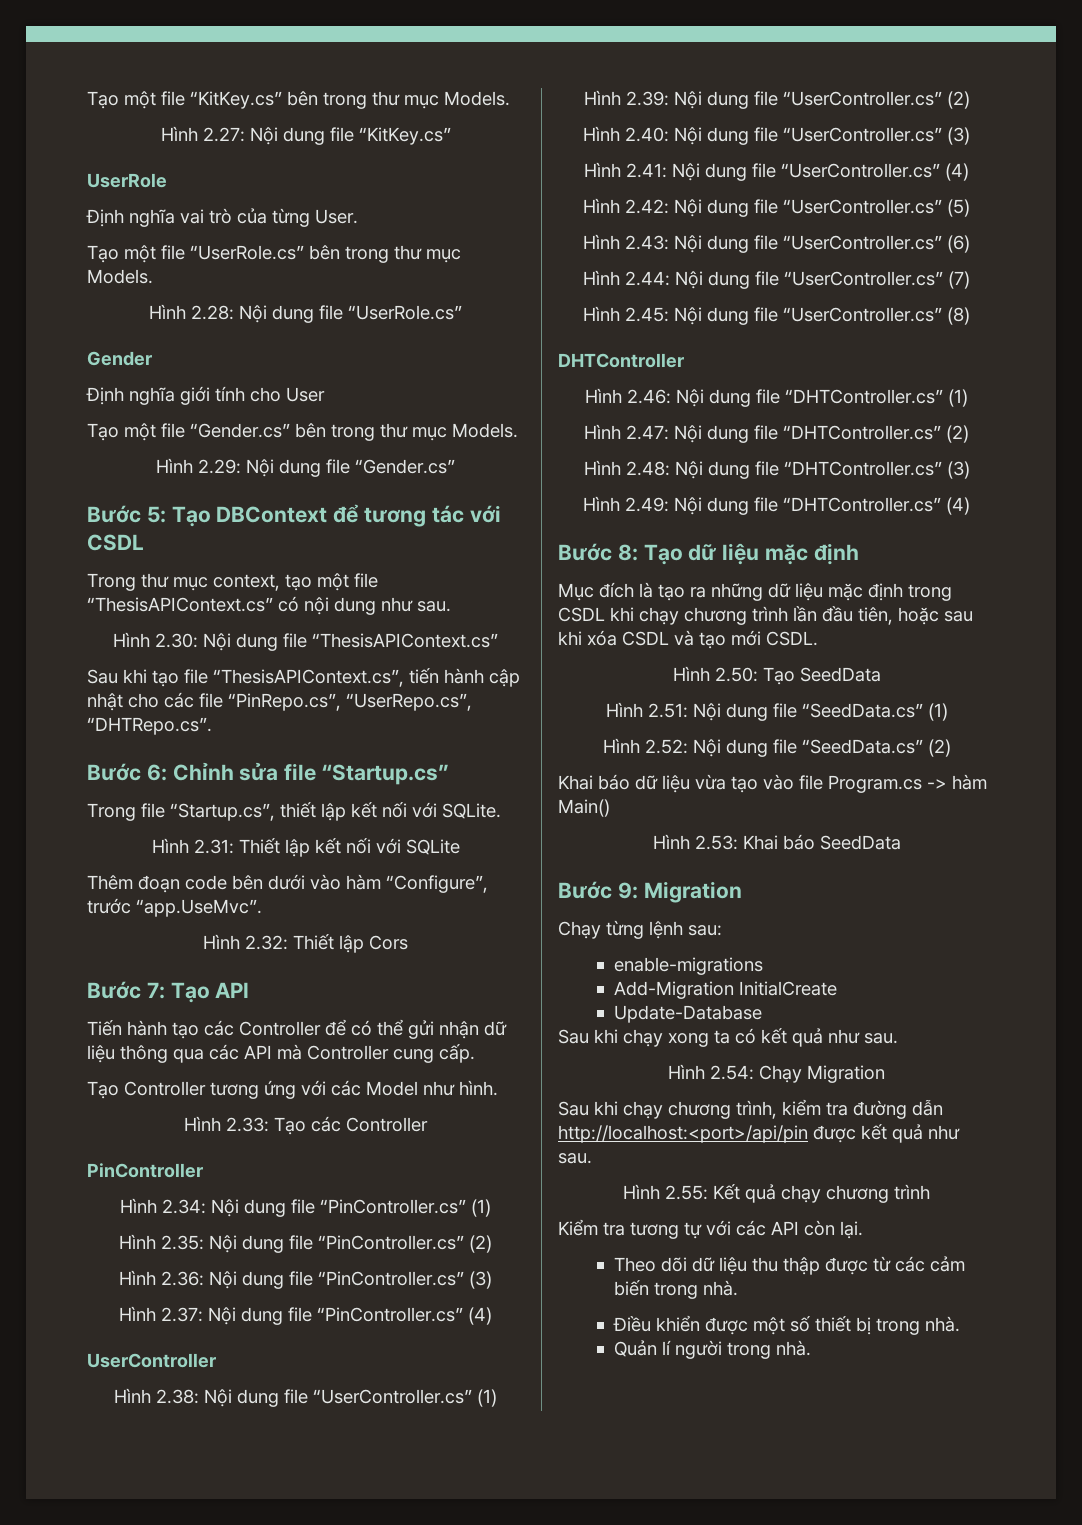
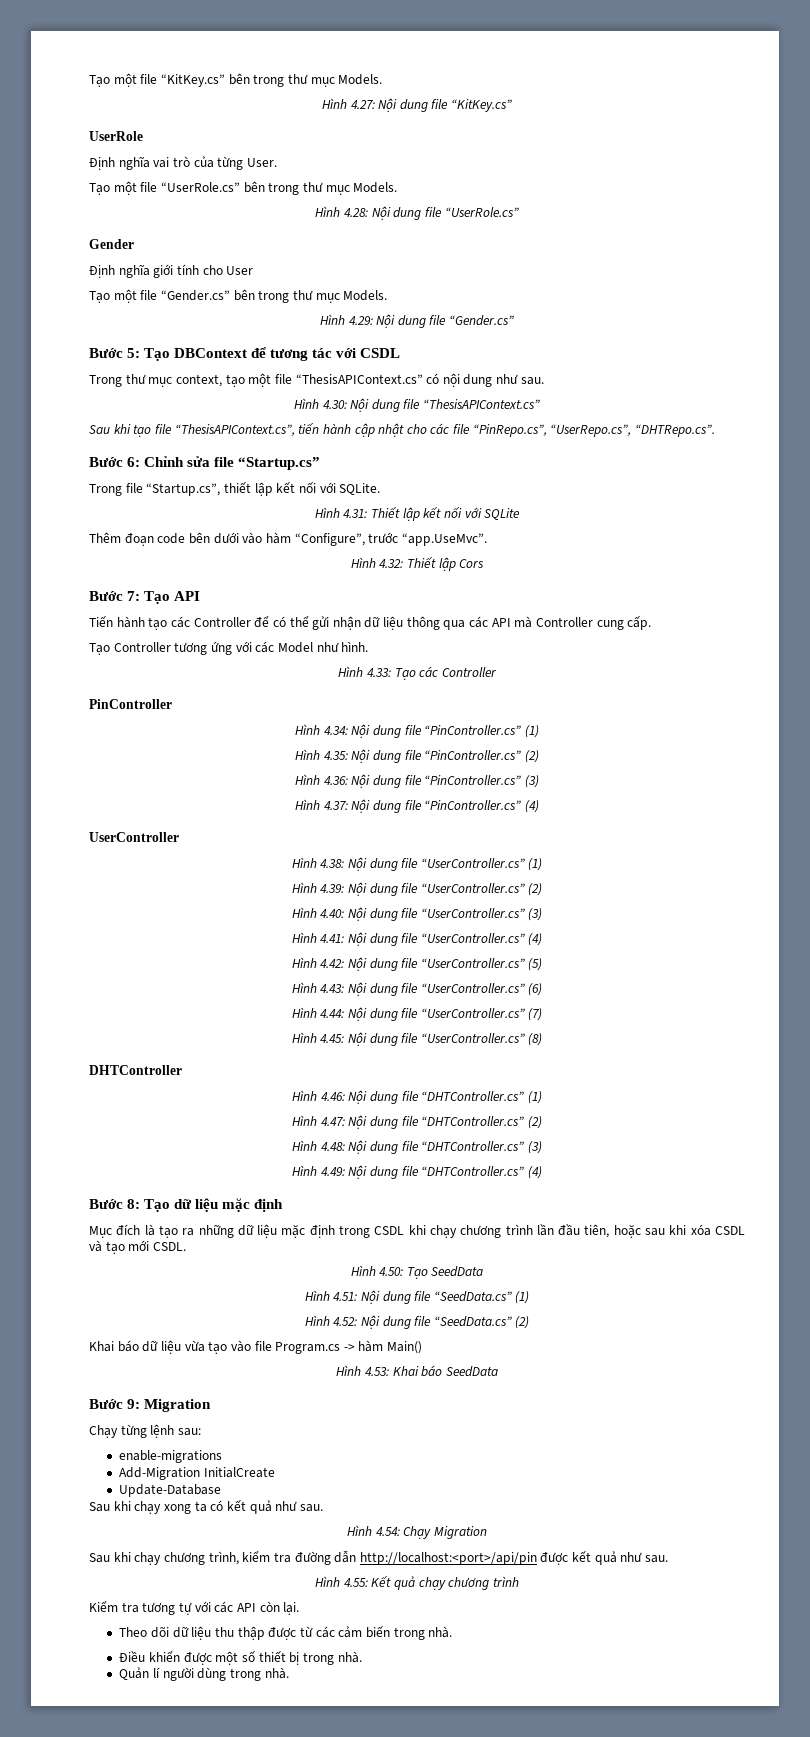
- Hình 2.27: Nội dung file “KitKey.cs”
+ Hình 4.27: Nội dung file “KitKey.cs”
- Hình 2.28: Nội dung file “UserRole.cs”
+ Hình 4.28: Nội dung file “UserRole.cs”
- Hình 2.29: Nội dung file “Gender.cs”
+ Hình 4.29: Nội dung file “Gender.cs”
- Hình 2.30: Nội dung file “ThesisAPIContext.cs”
+ Hình 4.30: Nội dung file “ThesisAPIContext.cs”
- Hình 2.31: Thiết lập kết nối với SQLite
+ Hình 4.31: Thiết lập kết nối với SQLite
- Hình 2.32: Thiết lập Cors
+ Hình 4.32: Thiết lập Cors
- Hình 2.33: Tạo các Controller
+ Hình 4.33: Tạo các Controller
- Hình 2.34: Nội dung file “PinController.cs” (1)
+ Hình 4.34: Nội dung file “PinController.cs” (1)
- Hình 2.35: Nội dung file “PinController.cs” (2)
+ Hình 4.35: Nội dung file “PinController.cs” (2)
- Hình 2.36: Nội dung file “PinController.cs” (3)
+ Hình 4.36: Nội dung file “PinController.cs” (3)
- Hình 2.37: Nội dung file “PinController.cs” (4)
+ Hình 4.37: Nội dung file “PinController.cs” (4)
- Hình 2.38: Nội dung file “UserController.cs” (1)
+ Hình 4.38: Nội dung file “UserController.cs” (1)
- Hình 2.39: Nội dung file “UserController.cs” (2)
+ Hình 4.39: Nội dung file “UserController.cs” (2)
- Hình 2.40: Nội dung file “UserController.cs” (3)
+ Hình 4.40: Nội dung file “UserController.cs” (3)
- Hình 2.41: Nội dung file “UserController.cs” (4)
+ Hình 4.41: Nội dung file “UserController.cs” (4)
- Hình 2.42: Nội dung file “UserController.cs” (5)
+ Hình 4.42: Nội dung file “UserController.cs” (5)
- Hình 2.43: Nội dung file “UserController.cs” (6)
+ Hình 4.43: Nội dung file “UserController.cs” (6)
- Hình 2.44: Nội dung file “UserController.cs” (7)
+ Hình 4.44: Nội dung file “UserController.cs” (7)
- Hình 2.45: Nội dung file “UserController.cs” (8)
+ Hình 4.45: Nội dung file “UserController.cs” (8)
- Hình 2.46: Nội dung file “DHTController.cs” (1)
+ Hình 4.46: Nội dung file “DHTController.cs” (1)
- Hình 2.47: Nội dung file “DHTController.cs” (2)
+ Hình 4.47: Nội dung file “DHTController.cs” (2)
- Hình 2.48: Nội dung file “DHTController.cs” (3)
+ Hình 4.48: Nội dung file “DHTController.cs” (3)
- Hình 2.49: Nội dung file “DHTController.cs” (4)
+ Hình 4.49: Nội dung file “DHTController.cs” (4)
- Hình 2.50: Tạo SeedData
+ Hình 4.50: Tạo SeedData
- Hình 2.51: Nội dung file “SeedData.cs” (1)
+ Hình 4.51: Nội dung file “SeedData.cs” (1)
- Hình 2.52: Nội dung file “SeedData.cs” (2)
+ Hình 4.52: Nội dung file “SeedData.cs” (2)
- Hình 2.53: Khai báo SeedData
+ Hình 4.53: Khai báo SeedData
- Hình 2.54: Chạy Migration
+ Hình 4.54: Chạy Migration
- Hình 2.55: Kết quả chạy chương trình
+ Hình 4.55: Kết quả chạy chương trình
- Quản lí người trong nhà.
+ Quản lí người dùng trong nhà.

